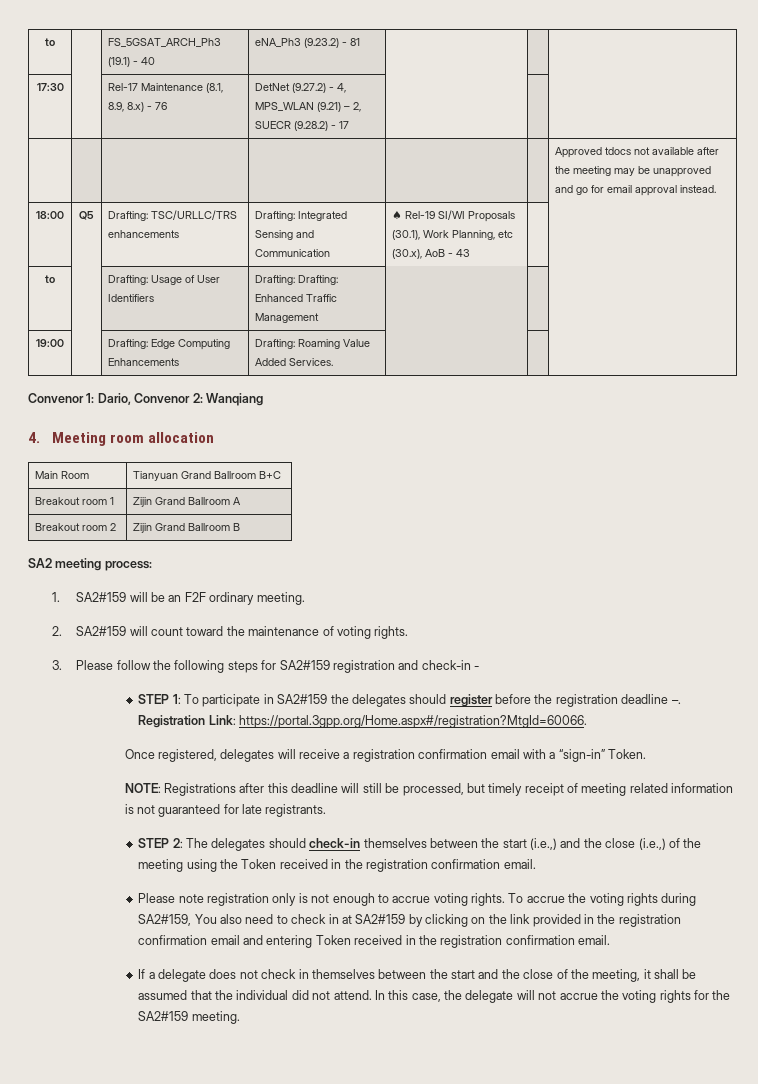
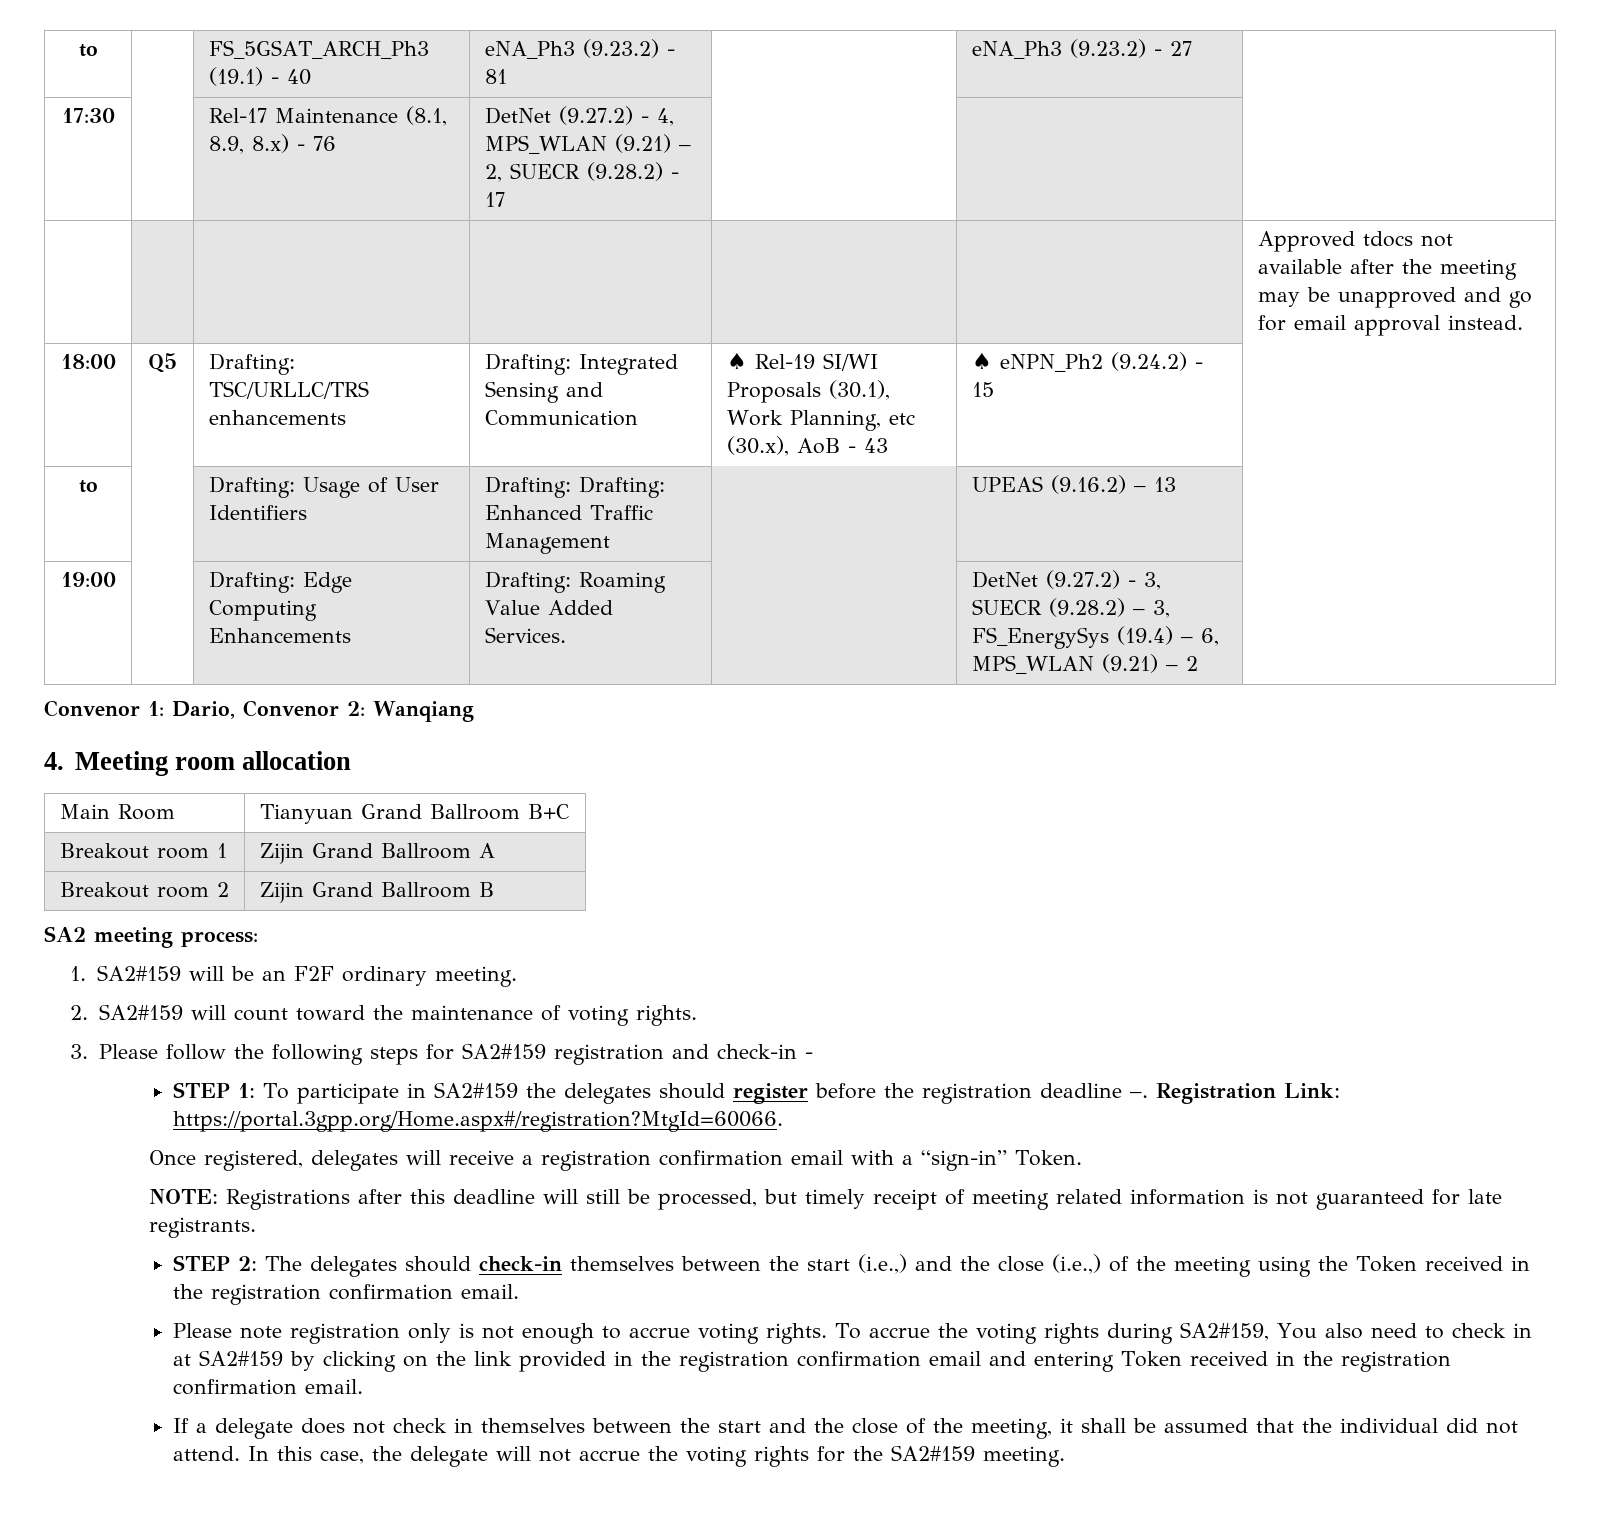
- to | | FS_5GSAT_ARCH_Ph3 (19.1) - 40 | eNA_Ph3 (9.23.2) - 81 | | |
+ to | | FS_5GSAT_ARCH_Ph3 (19.1) - 40 | eNA_Ph3 (9.23.2) - 81 | | eNA_Ph3 (9.23.2) - 27 |
- 18:00 | Q5 | Drafting: TSC/URLLC/TRS enhancements | Drafting: Integrated Sensing and Communication | ♠ Rel-19 SI/WI Proposals (30.1), Work Planning, etc (30.x), AoB - 43 | |
+ 18:00 | Q5 | Drafting: TSC/URLLC/TRS enhancements | Drafting: Integrated Sensing and Communication | ♠ Rel-19 SI/WI Proposals (30.1), Work Planning, etc (30.x), AoB - 43 | ♠ eNPN_Ph2 (9.24.2) - 15 |
- to | | Drafting: Usage of User Identifiers | Drafting: Drafting: Enhanced Traffic Management | | |
+ to | | Drafting: Usage of User Identifiers | Drafting: Drafting: Enhanced Traffic Management | | UPEAS (9.16.2) – 13 |
- 19:00 | | Drafting: Edge Computing Enhancements | Drafting: Roaming Value Added Services. | | |
+ 19:00 | | Drafting: Edge Computing Enhancements | Drafting: Roaming Value Added Services. | | DetNet (9.27.2) - 3, SUECR (9.28.2) – 3, FS_EnergySys (19.4) – 6, MPS_WLAN (9.21) – 2 |

